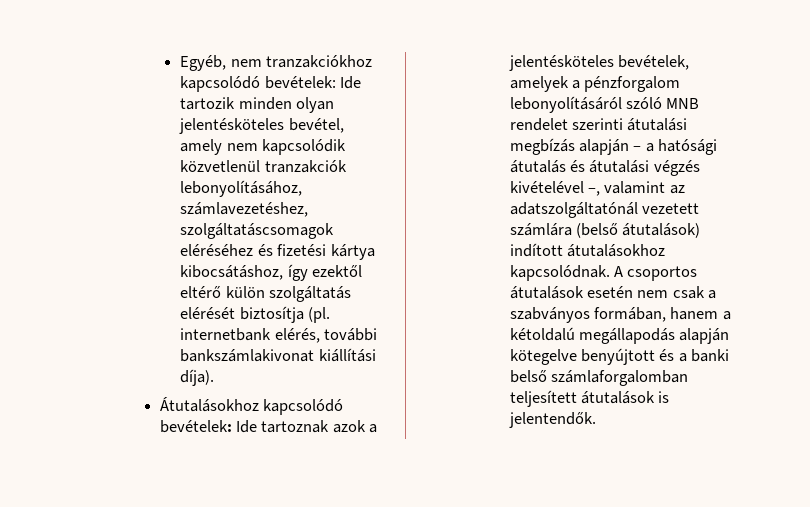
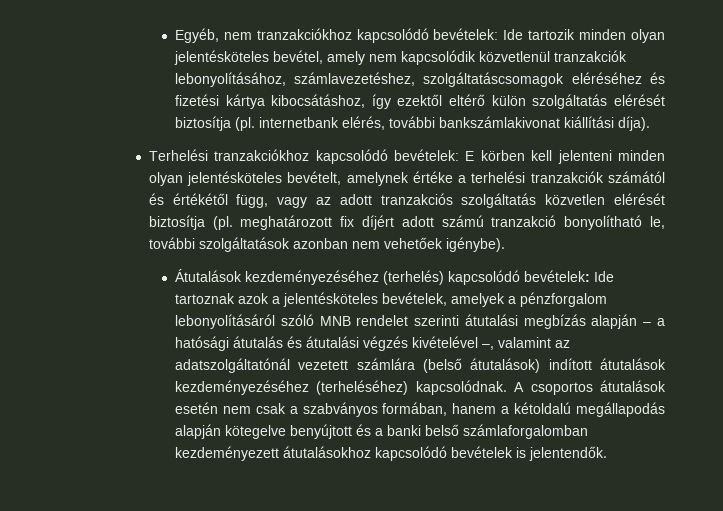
- Átutalásokhoz kapcsolódó bevételek: Ide tartoznak azok a jelentésköteles bevételek, amelyek a pénzforgalom lebonyolításáról szóló MNB rendelet szerinti átutalási megbízás alapján – a hatósági átutalás és átutalási végzés kivételével –, valamint az adatszolgáltatónál vezetett számlára (belső átutalások) indított átutalásokhoz kapcsolódnak.
+ Terhelési tranzakciókhoz kapcsolódó bevételek: E körben kell jelenteni minden olyan jelentésköteles bevételt, amelynek értéke a terhelési tranzakciók számától és értékétől függ, vagy az adott tranzakciós szolgáltatás közvetlen elérését biztosítja (pl. meghatározott fix díjért adott számú tranzakció bonyolítható le, további szolgáltatások azonban nem vehetőek igénybe).
+ Átutalások kezdeményezéséhez (terhelés) kapcsolódó bevételek: Ide tartoznak azok a jelentésköteles bevételek, amelyek a pénzforgalom lebonyolításáról szóló MNB rendelet szerinti átutalási megbízás alapján – a hatósági átutalás és átutalási végzés kivételével –, valamint az adatszolgáltatónál vezetett számlára (belső átutalások) indított átutalások kezdeményezéséhez (terheléséhez) kapcsolódnak.
- A csoportos átutalások esetén nem csak a szabványos formában, hanem a kétoldalú megállapodás alapján kötegelve benyújtott és a banki belső számlaforgalomban teljesített átutalások is jelentendők.
+ A csoportos átutalások esetén nem csak a szabványos formában, hanem a kétoldalú megállapodás alapján kötegelve benyújtott és a banki belső számlaforgalomban kezdeményezett átutalásokhoz kapcsolódó bevételek is jelentendők.

